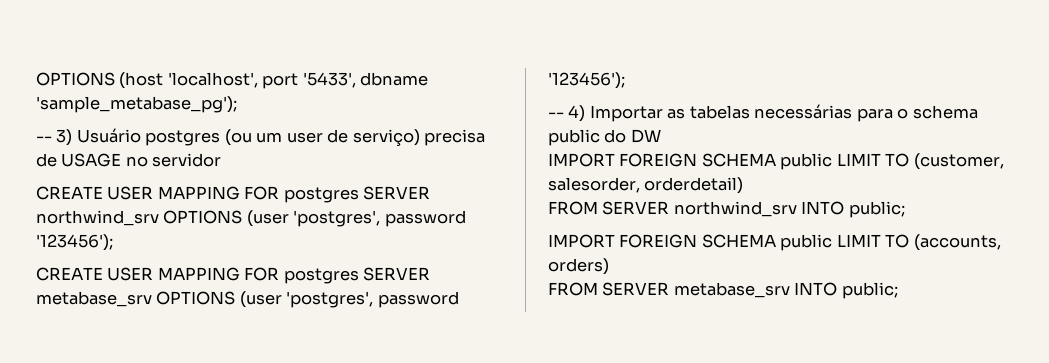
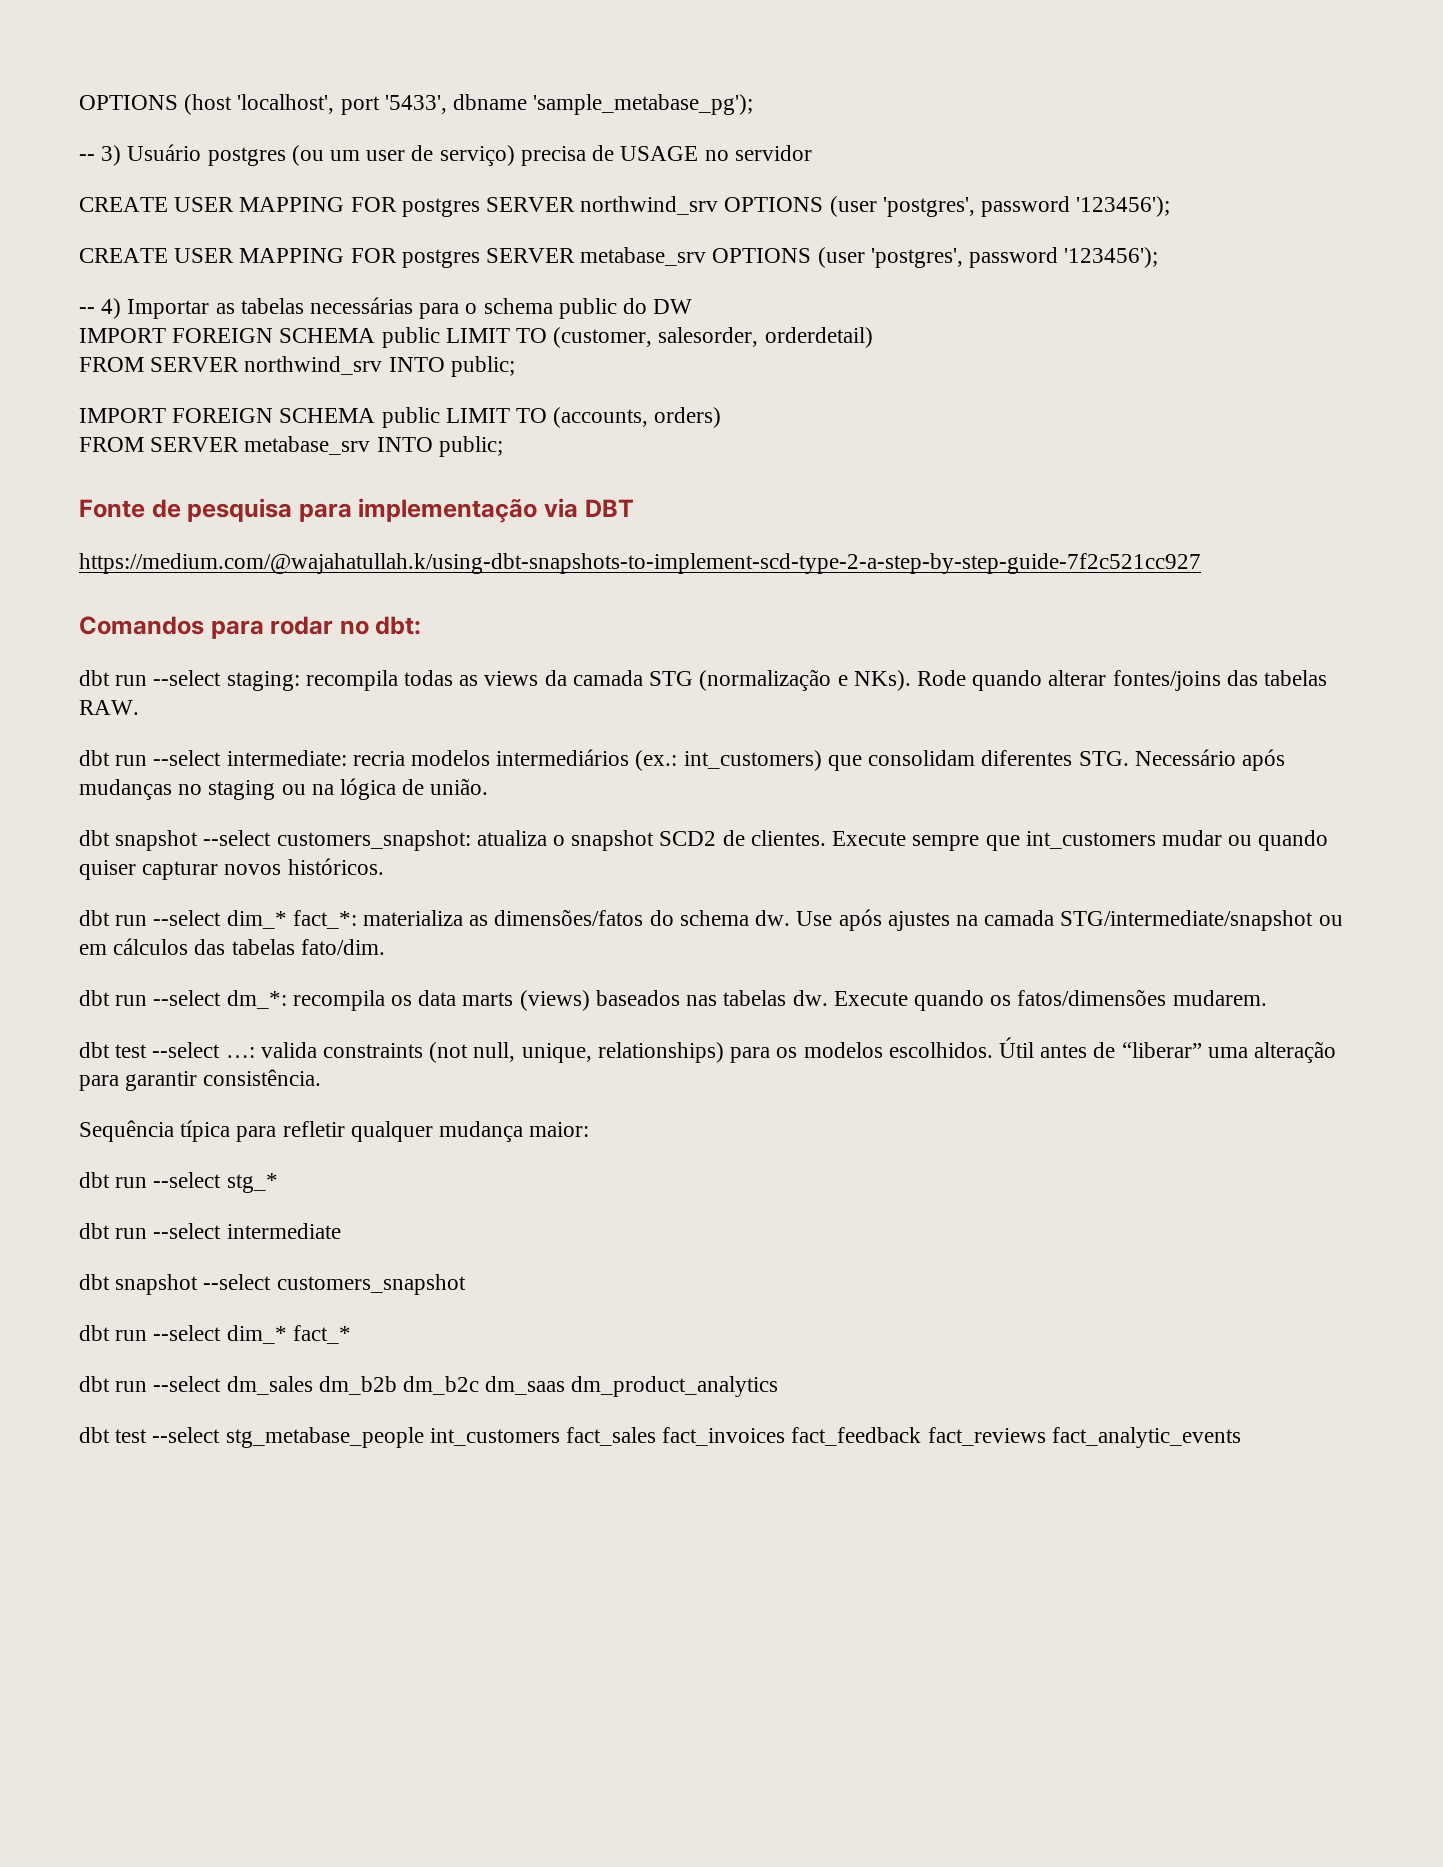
+ Fonte de pesquisa para implementação via DBT
+ https://medium.com/@wajahatullah.k/using-dbt-snapshots-to-implement-scd-type-2-a-step-by-step-guide-7f2c521cc927
+ Comandos para rodar no dbt:
+ dbt run --select staging: recompila todas as views da camada STG (normalização e NKs). Rode quando alterar fontes/joins das tabelas RAW.
+ dbt run --select intermediate: recria modelos intermediários (ex.: int_customers) que consolidam diferentes STG. Necessário após mudanças no staging ou na lógica de união.
+ dbt snapshot --select customers_snapshot: atualiza o snapshot SCD2 de clientes. Execute sempre que int_customers mudar ou quando quiser capturar novos históricos.
+ dbt run --select dim_* fact_*: materializa as dimensões/fatos do schema dw. Use após ajustes na camada STG/intermediate/snapshot ou em cálculos das tabelas fato/dim.
+ dbt run --select dm_*: recompila os data marts (views) baseados nas tabelas dw. Execute quando os fatos/dimensões mudarem.
+ dbt test --select …: valida constraints (not null, unique, relationships) para os modelos escolhidos. Útil antes de “liberar” uma alteração para garantir consistência.
+ Sequência típica para refletir qualquer mudança maior:
+ dbt run --select stg_*
+ dbt run --select intermediate
+ dbt snapshot --select customers_snapshot
+ dbt run --select dim_* fact_*
+ dbt run --select dm_sales dm_b2b dm_b2c dm_saas dm_product_analytics
+ dbt test --select stg_metabase_people int_customers fact_sales fact_invoices fact_feedback fact_reviews fact_analytic_events

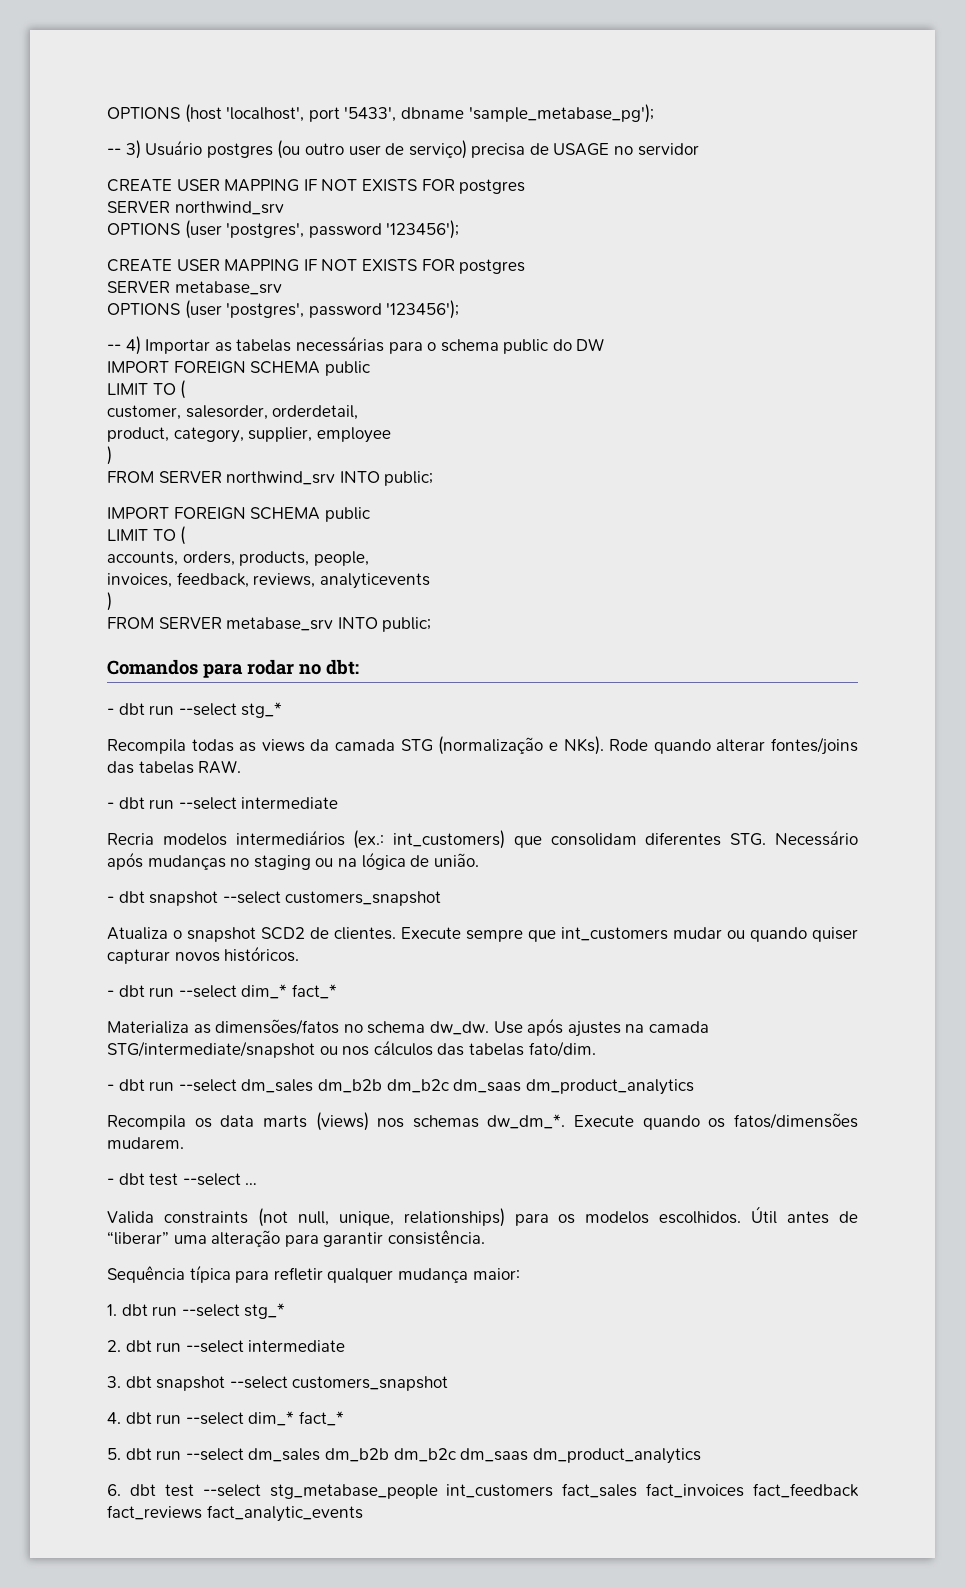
- -- 3) Usuário postgres (ou um user de serviço) precisa de USAGE no servidor
- CREATE USER MAPPING FOR postgres SERVER northwind_srv OPTIONS (user 'postgres', password '123456');
- CREATE USER MAPPING FOR postgres SERVER metabase_srv OPTIONS (user 'postgres', password '123456');
+ -- 3) Usuário postgres (ou outro user de serviço) precisa de USAGE no servidor
+ CREATE USER MAPPING IF NOT EXISTS FOR postgres
+ SERVER northwind_srv
+ OPTIONS (user 'postgres', password '123456');
+ CREATE USER MAPPING IF NOT EXISTS FOR postgres
+ SERVER metabase_srv
+ OPTIONS (user 'postgres', password '123456');
  -- 4) Importar as tabelas necessárias para o schema public do DW
- IMPORT FOREIGN SCHEMA public LIMIT TO (customer, salesorder, orderdetail)
+ IMPORT FOREIGN SCHEMA public
+ LIMIT TO (
+ customer, salesorder, orderdetail,
+ product, category, supplier, employee
+ )
  FROM SERVER northwind_srv INTO public;
- IMPORT FOREIGN SCHEMA public LIMIT TO (accounts, orders)
+ IMPORT FOREIGN SCHEMA public
+ LIMIT TO (
+ accounts, orders, products, people,
+ invoices, feedback, reviews, analyticevents
+ )
- Fonte de pesquisa para implementação via DBT
- https://medium.com/@wajahatullah.k/using-dbt-snapshots-to-implement-scd-type-2-a-step-by-step-guide-7f2c521cc927
- dbt run --select staging: recompila todas as views da camada STG (normalização e NKs).
+ - dbt run --select stg_*
+ Recompila todas as views da camada STG (normalização e NKs).
- dbt run --select intermediate: recria modelos intermediários (ex.: int_customers) que consolidam diferentes STG. Necessário após mudanças no staging ou na lógica de união.
+ - dbt run --select intermediate
+ Recria modelos intermediários (ex.: int_customers) que consolidam diferentes STG. Necessário após mudanças no staging ou na lógica de união.
- dbt snapshot --select customers_snapshot: atualiza o snapshot SCD2 de clientes.
+ - dbt snapshot --select customers_snapshot
+ Atualiza o snapshot SCD2 de clientes.
- dbt run --select dim_* fact_*: materializa as dimensões/fatos do schema dw.
+ - dbt run --select dim_* fact_*
+ Materializa as dimensões/fatos no schema dw_dw.
- Use após ajustes na camada STG/intermediate/snapshot ou em cálculos das tabelas fato/dim.
+ Use após ajustes na camada STG/intermediate/snapshot ou nos cálculos das tabelas fato/dim.
- dbt run --select dm_*: recompila os data marts (views) baseados nas tabelas dw.
+ - dbt run --select dm_sales dm_b2b dm_b2c dm_saas dm_product_analytics
+ Recompila os data marts (views) nos schemas dw_dm_*.
- dbt test --select …: valida constraints (not null, unique, relationships) para os modelos escolhidos.
+ - dbt test --select …
+ Valida constraints (not null, unique, relationships) para os modelos escolhidos.
- dbt run --select stg_*
- dbt run --select intermediate
- dbt snapshot --select customers_snapshot
- dbt run --select dim_* fact_*
- dbt run --select dm_sales dm_b2b dm_b2c dm_saas dm_product_analytics
- dbt test --select stg_metabase_people int_customers fact_sales fact_invoices fact_feedback fact_reviews fact_analytic_events
+ 1. dbt run --select stg_*
+ 2. dbt run --select intermediate
+ 3. dbt snapshot --select customers_snapshot
+ 4. dbt run --select dim_* fact_*
+ 5. dbt run --select dm_sales dm_b2b dm_b2c dm_saas dm_product_analytics
+ 6. dbt test --select stg_metabase_people int_customers fact_sales fact_invoices fact_feedback fact_reviews fact_analytic_events

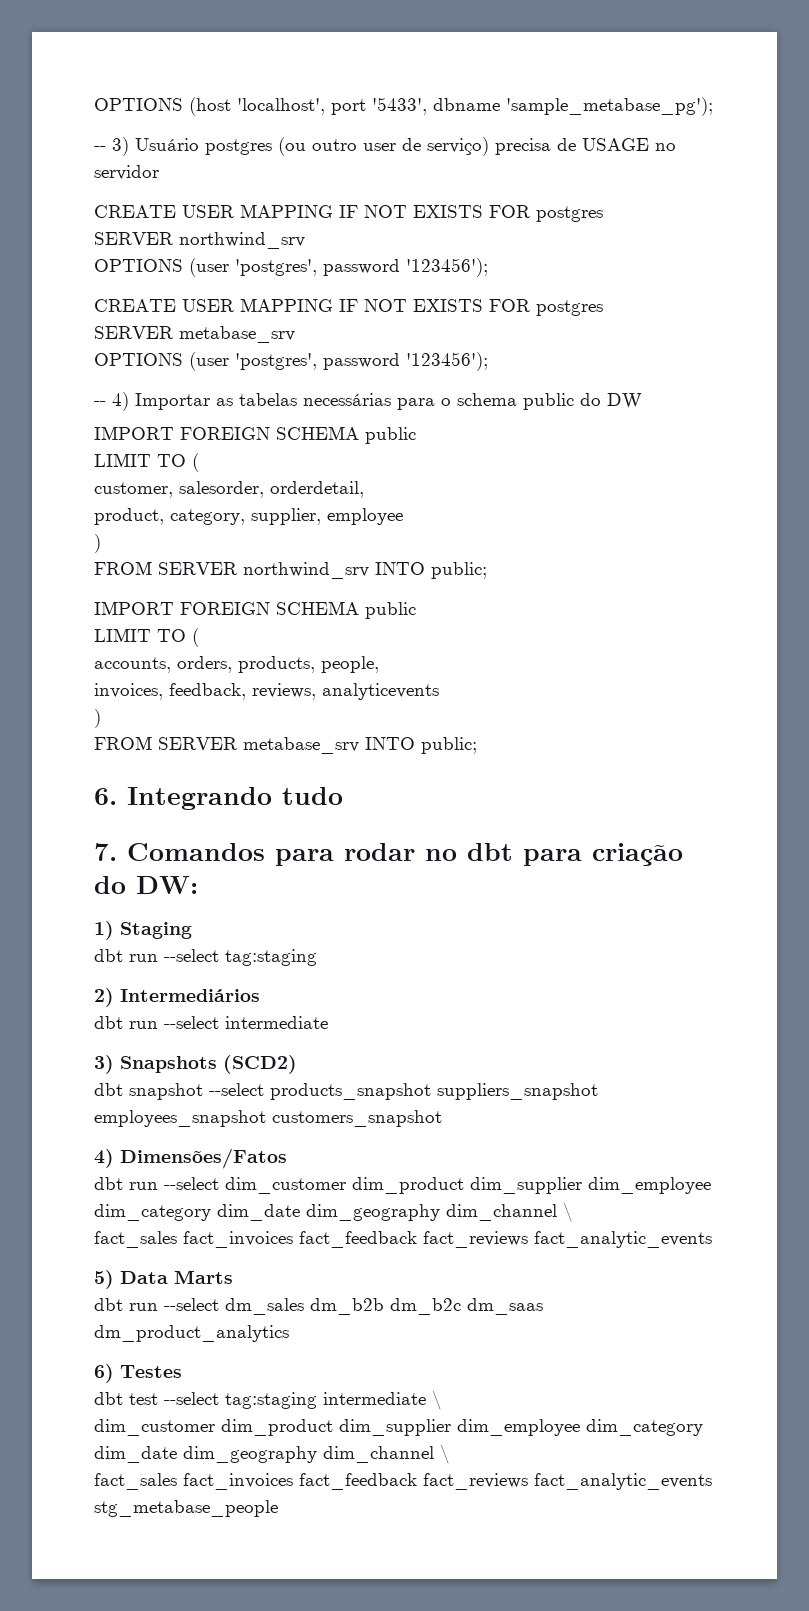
- Comandos para rodar no dbt:
- - dbt run --select stg_*
- Recompila todas as views da camada STG (normalização e NKs). Rode quando alterar fontes/joins das tabelas RAW.
- - dbt run --select intermediate
- Recria modelos intermediários (ex.: int_customers) que consolidam diferentes STG. Necessário após mudanças no staging ou na lógica de união.
- - dbt snapshot --select customers_snapshot
- Atualiza o snapshot SCD2 de clientes. Execute sempre que int_customers mudar ou quando quiser capturar novos históricos.
- - dbt run --select dim_* fact_*
- Materializa as dimensões/fatos no schema dw_dw. Use após ajustes na camada STG/intermediate/snapshot ou nos cálculos das tabelas fato/dim.
- - dbt run --select dm_sales dm_b2b dm_b2c dm_saas dm_product_analytics
- Recompila os data marts (views) nos schemas dw_dm_*. Execute quando os fatos/dimensões mudarem.
- - dbt test --select …
- Valida constraints (not null, unique, relationships) para os modelos escolhidos. Útil antes de “liberar” uma alteração para garantir consistência.
- Sequência típica para refletir qualquer mudança maior:
- 1. dbt run --select stg_*
- 2. dbt run --select intermediate
- 3. dbt snapshot --select customers_snapshot
- 4. dbt run --select dim_* fact_*
- 5. dbt run --select dm_sales dm_b2b dm_b2c dm_saas dm_product_analytics
- 6. dbt test --select stg_metabase_people int_customers fact_sales fact_invoices fact_feedback fact_reviews fact_analytic_events
+ 6. Integrando tudo
+ 7. Comandos para rodar no dbt para criação do DW:
+ 1) Staging
+ dbt run --select tag:staging
+ 2) Intermediários
+ dbt run --select intermediate
+ 3) Snapshots (SCD2)
+ dbt snapshot --select products_snapshot suppliers_snapshot employees_snapshot customers_snapshot
+ 4) Dimensões/Fatos
+ dbt run --select dim_customer dim_product dim_supplier dim_employee dim_category dim_date dim_geography dim_channel \
+ fact_sales fact_invoices fact_feedback fact_reviews fact_analytic_events
+ 5) Data Marts
+ dbt run --select dm_sales dm_b2b dm_b2c dm_saas dm_product_analytics
+ 6) Testes
+ dbt test --select tag:staging intermediate \
+ dim_customer dim_product dim_supplier dim_employee dim_category dim_date dim_geography dim_channel \
+ fact_sales fact_invoices fact_feedback fact_reviews fact_analytic_events stg_metabase_people

